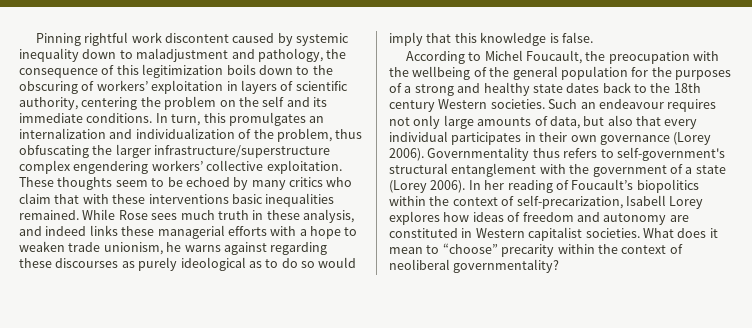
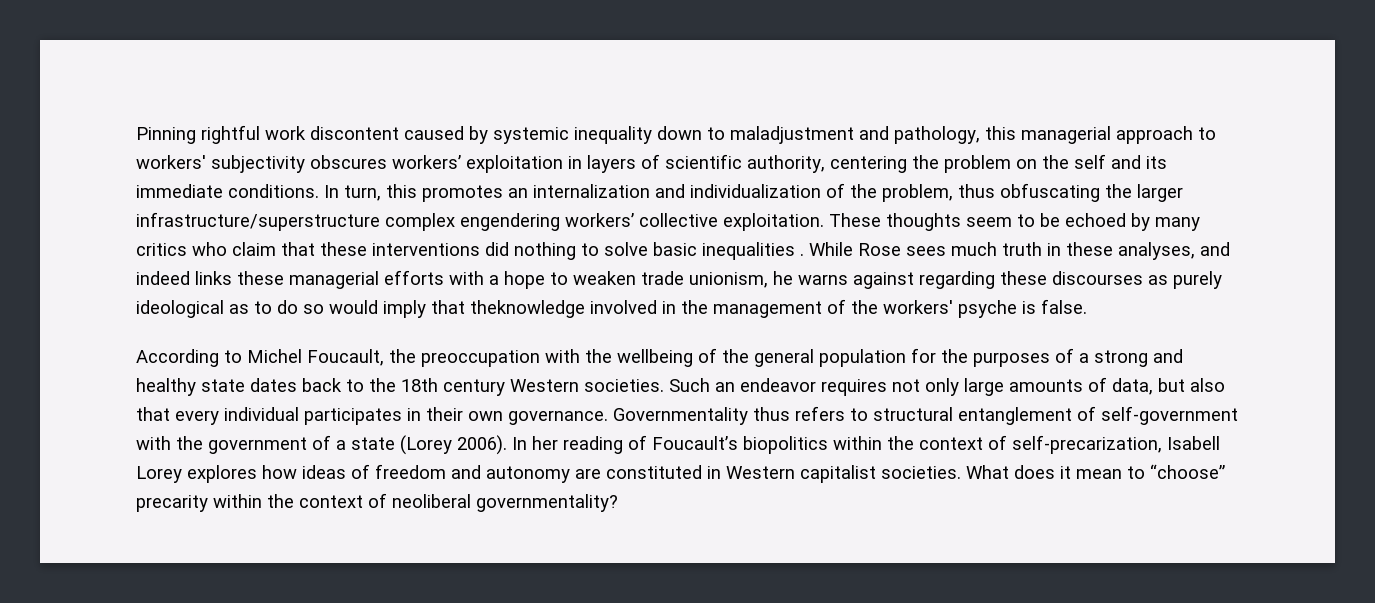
- Pinning rightful work discontent caused by systemic inequality down to maladjustment and pathology, the consequence of this legitimization boils down to the obscuring of workers’ exploitation in layers of scientific authority, centering the problem on the self and its immediate conditions.
+ Pinning rightful work discontent caused by systemic inequality down to maladjustment and pathology, this managerial approach to workers' subjectivity obscures workers’ exploitation in layers of scientific authority, centering the problem on the self and its immediate conditions.
- In turn, this promulgates an internalization and individualization of the problem, thus obfuscating the larger infrastructure/superstructure complex engendering workers’ collective exploitation.
+ In turn, this promotes an internalization and individualization of the problem, thus obfuscating the larger infrastructure/superstructure complex engendering workers’ collective exploitation.
- These thoughts seem to be echoed by many critics who claim that with these interventions basic inequalities remained.
+ These thoughts seem to be echoed by many critics who claim that these interventions did nothing to solve basic inequalities .
- While Rose sees much truth in these analysis, and indeed links these managerial efforts with a hope to weaken trade unionism, he warns against regarding these discourses as purely ideological as to do so would imply that this knowledge is false.
+ While Rose sees much truth in these analyses, and indeed links these managerial efforts with a hope to weaken trade unionism, he warns against regarding these discourses as purely ideological as to do so would imply that theknowledge involved in the management of the workers' psyche is false.
- According to Michel Foucault, the preocupation with the wellbeing of the general population for the purposes of a strong and healthy state dates back to the 18th century Western societies.
+ According to Michel Foucault, the preoccupation with the wellbeing of the general population for the purposes of a strong and healthy state dates back to the 18th century Western societies.
- Such an endeavour requires not only large amounts of data, but also that every individual participates in their own governance (Lorey 2006).
+ Such an endeavor requires not only large amounts of data, but also that every individual participates in their own governance.
- Governmentality thus refers to self-government's structural entanglement with the government of a state (Lorey 2006).
+ Governmentality thus refers to structural entanglement of self-government with the government of a state (Lorey 2006).

